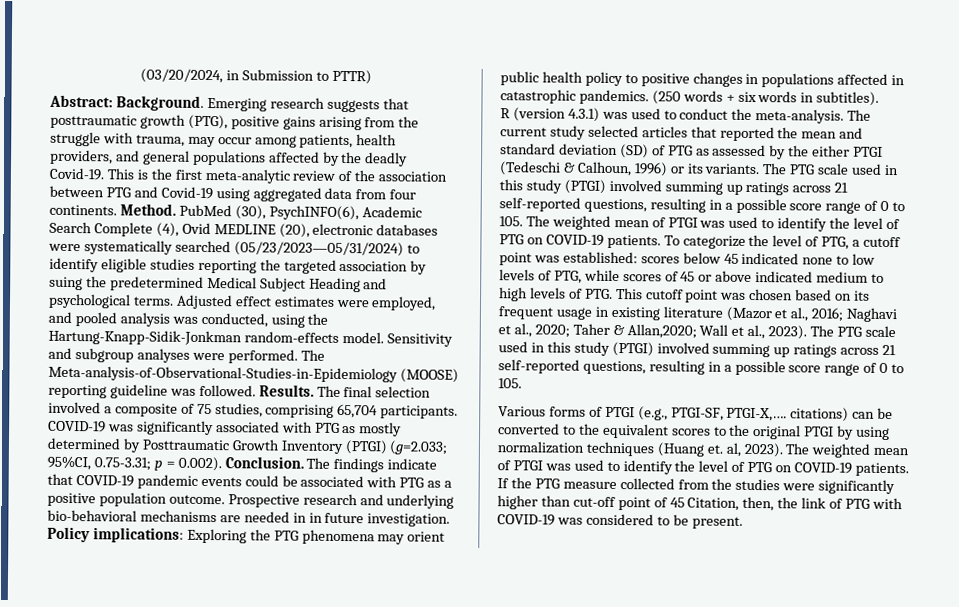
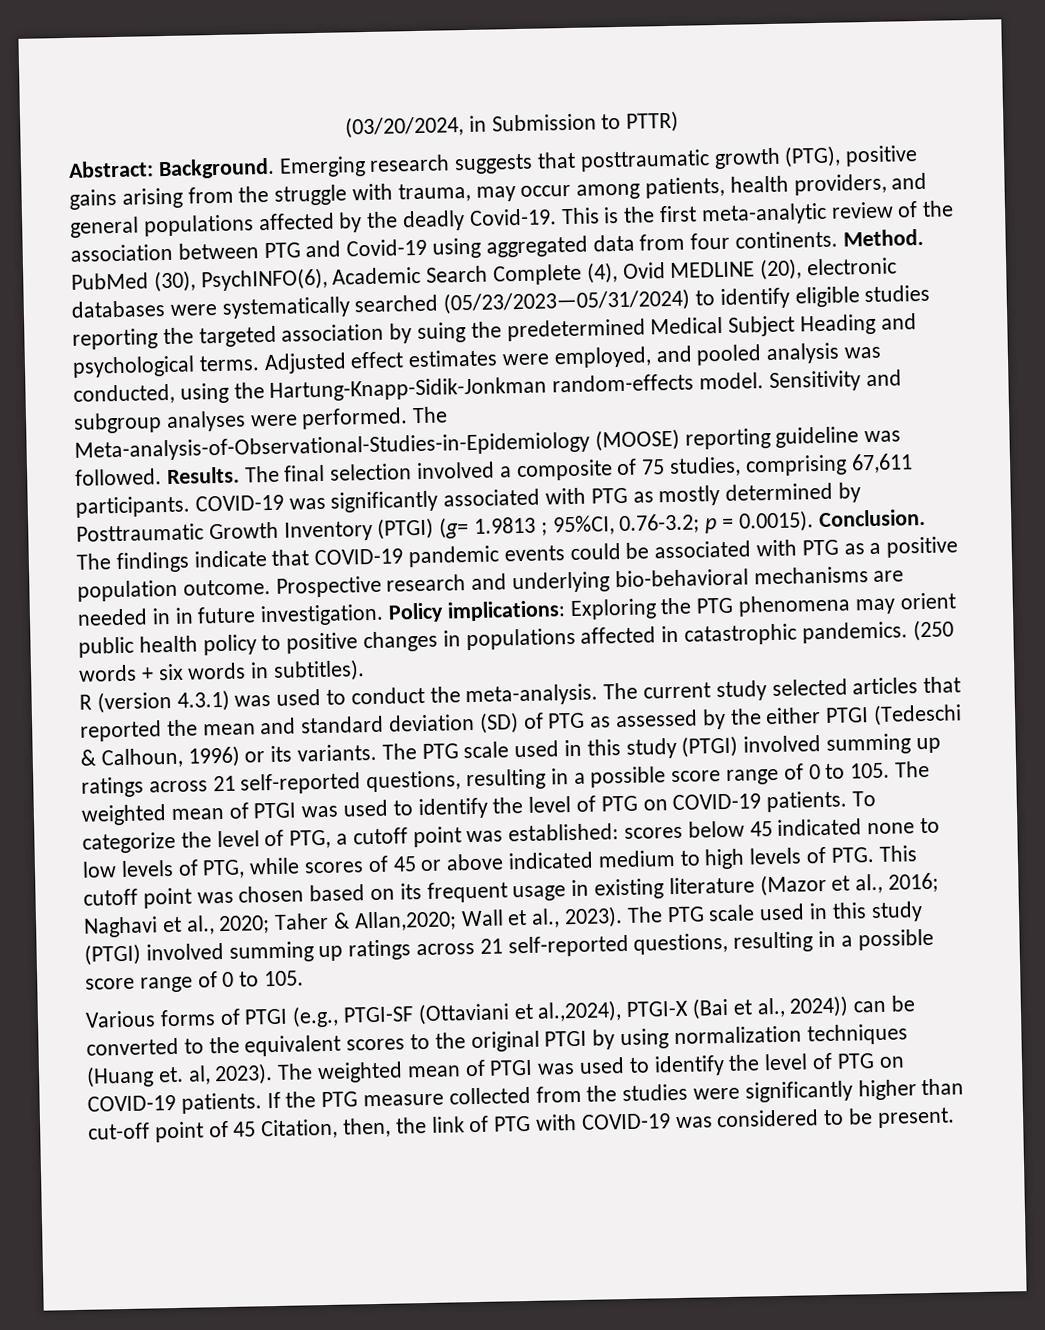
- The final selection involved a composite of 75 studies, comprising 65,704 participants.
+ The final selection involved a composite of 75 studies, comprising 67,611 participants.
- COVID-19 was significantly associated with PTG as mostly determined by Posttraumatic Growth Inventory (PTGI) (g=2.033; 95%CI, 0.75-3.31; p = 0.002). Conclusion.
+ COVID-19 was significantly associated with PTG as mostly determined by Posttraumatic Growth Inventory (PTGI) (g= 1.9813 ; 95%CI, 0.76-3.2; p = 0.0015). Conclusion.
- Various forms of PTGI (e.g., PTGI-SF, PTGI-X,…. citations) can be converted to the equivalent scores to the original PTGI by using normalization techniques (Huang et. al, 2023).
+ Various forms of PTGI (e.g., PTGI-SF (Ottaviani et al.,2024), PTGI-X (Bai et al., 2024)) can be converted to the equivalent scores to the original PTGI by using normalization techniques (Huang et. al, 2023).

